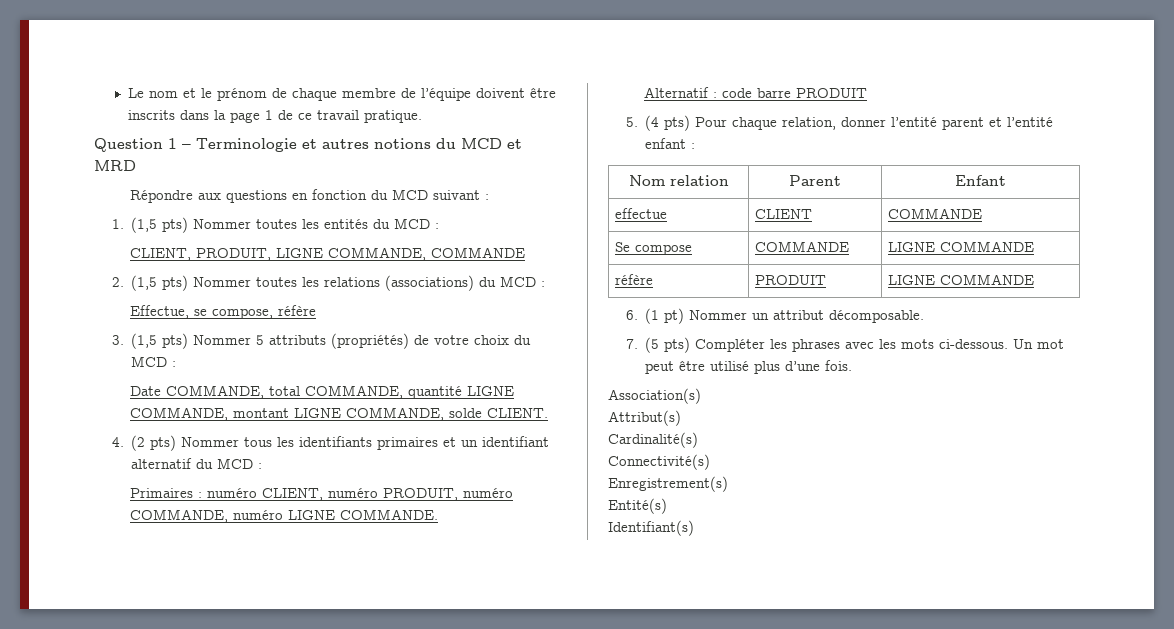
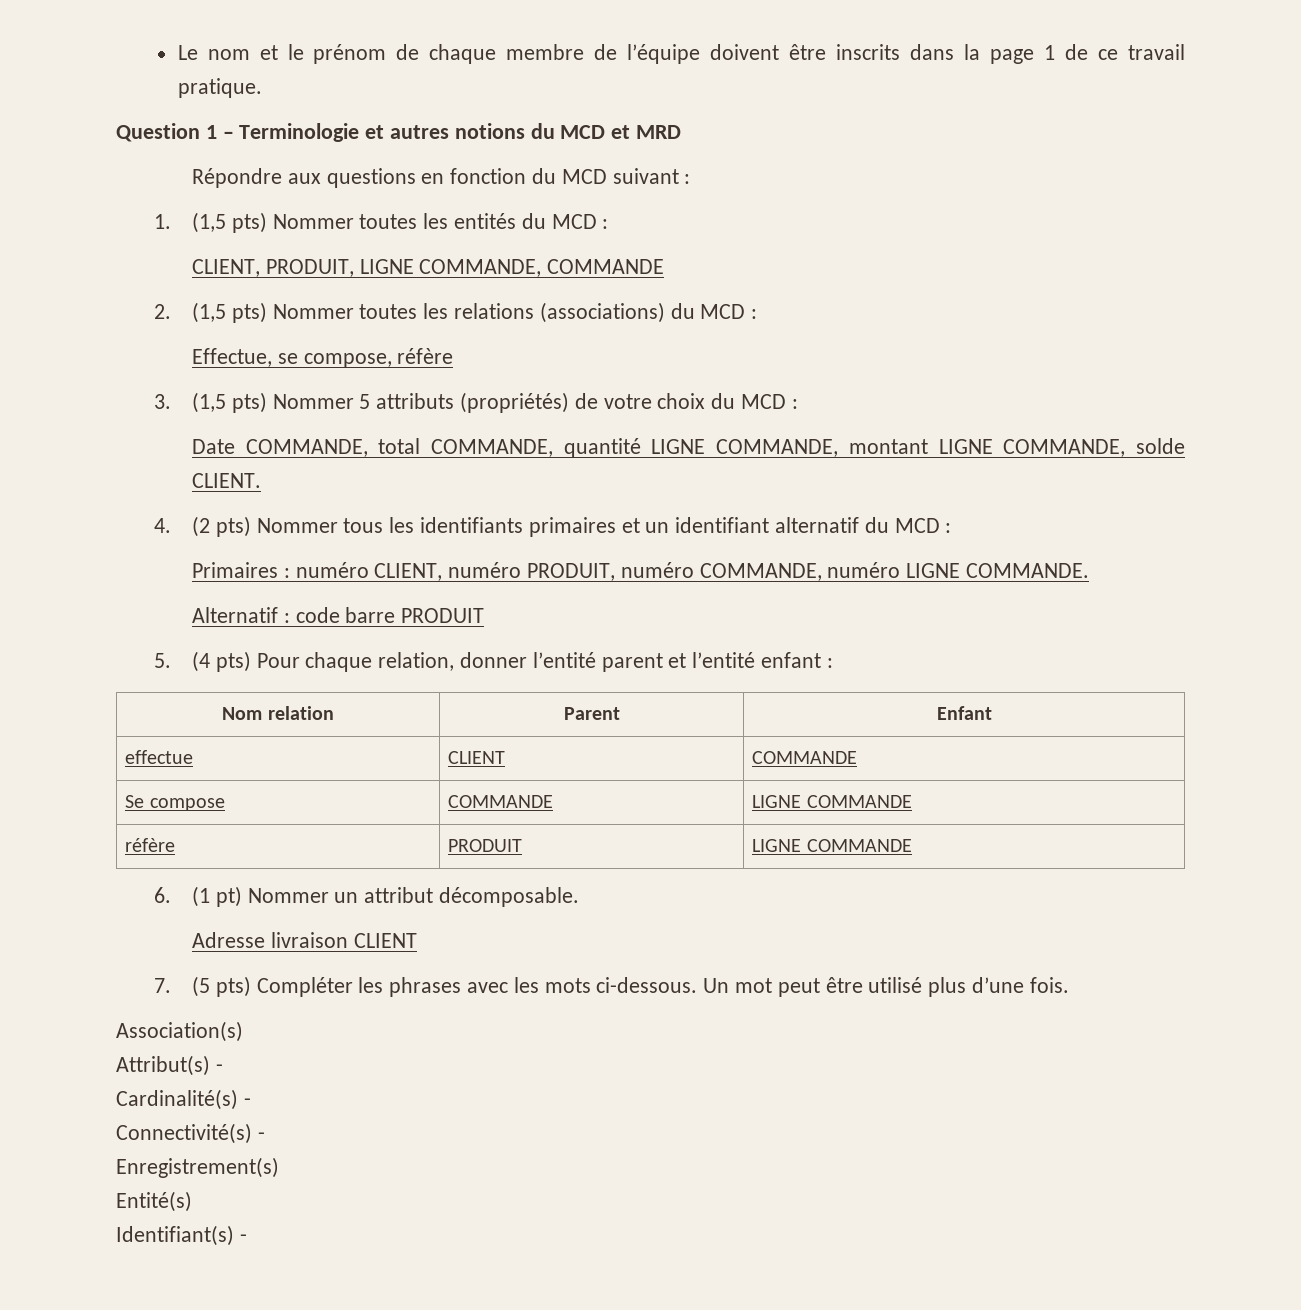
+ Adresse livraison CLIENT
- Attribut(s)
+ Attribut(s) -
- Cardinalité(s)
+ Cardinalité(s) -
- Connectivité(s)
+ Connectivité(s) -
- Identifiant(s)
+ Identifiant(s) -

